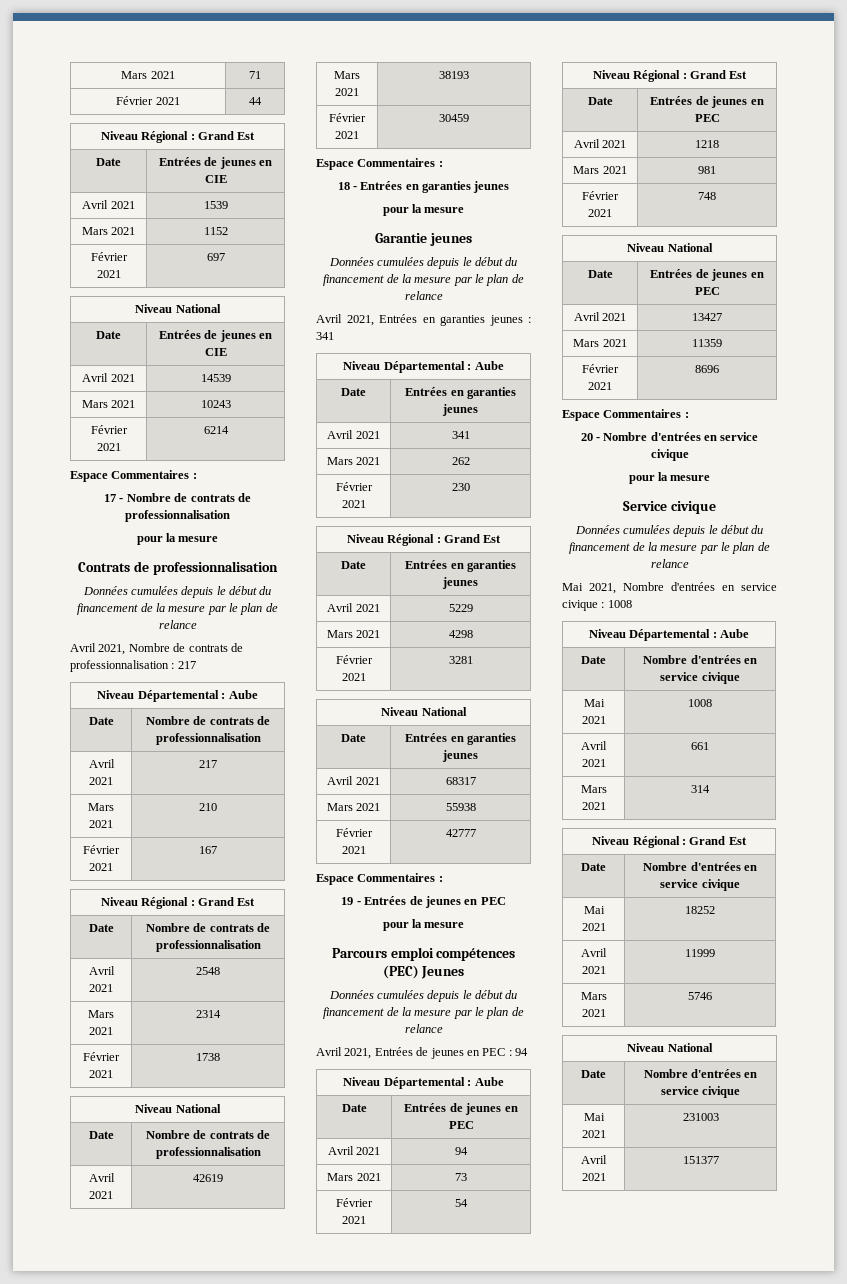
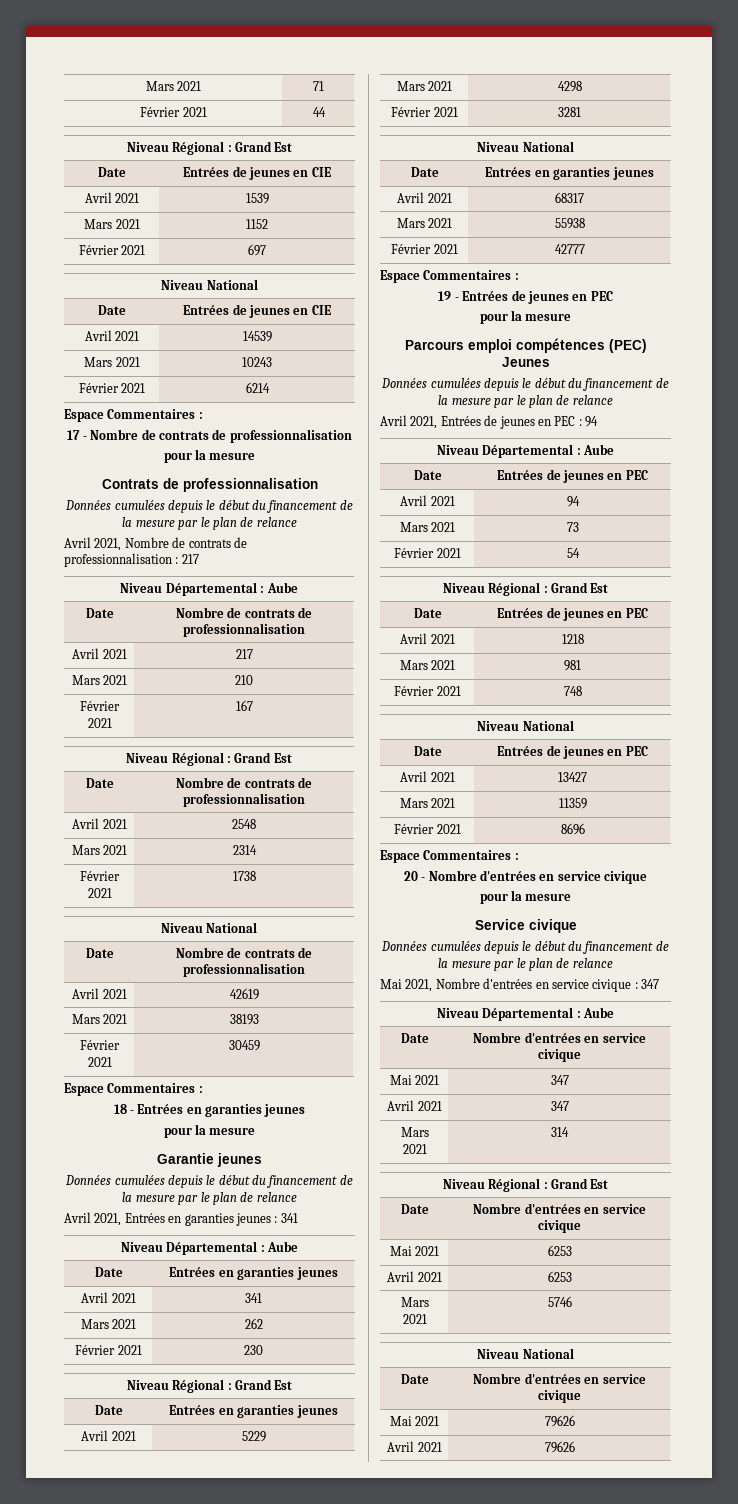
- Mai 2021, Nombre d'entrées en service civique : 1008
+ Mai 2021, Nombre d'entrées en service civique : 347
- Mai 2021 | 1008
- Avril 2021 | 661
+ Mai 2021 | 347
+ Avril 2021 | 347
- Mai 2021 | 18252
- Avril 2021 | 11999
+ Mai 2021 | 6253
+ Avril 2021 | 6253
- Mai 2021 | 231003
- Avril 2021 | 151377
+ Mai 2021 | 79626
+ Avril 2021 | 79626

